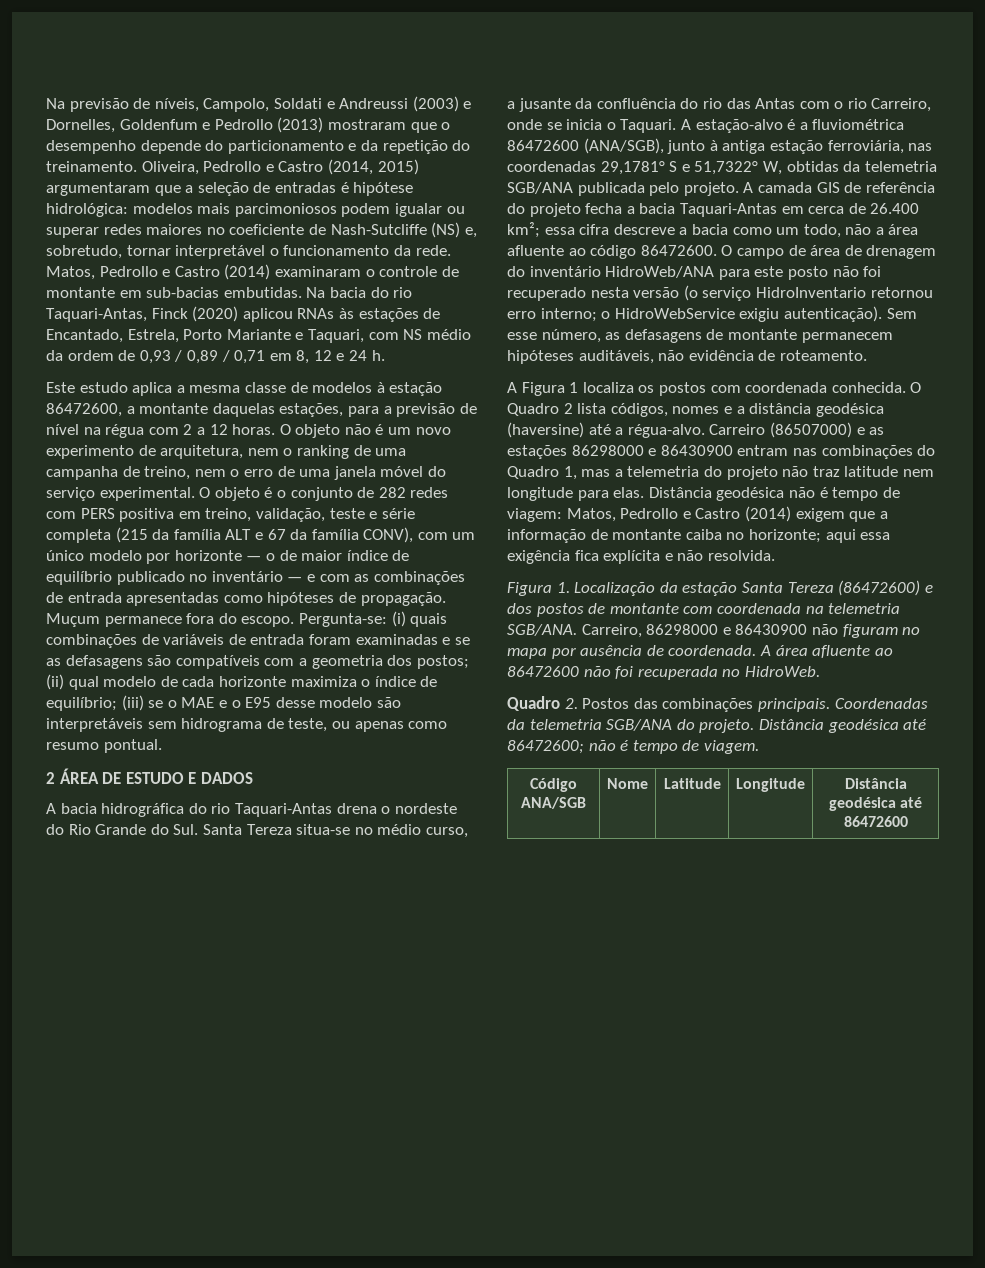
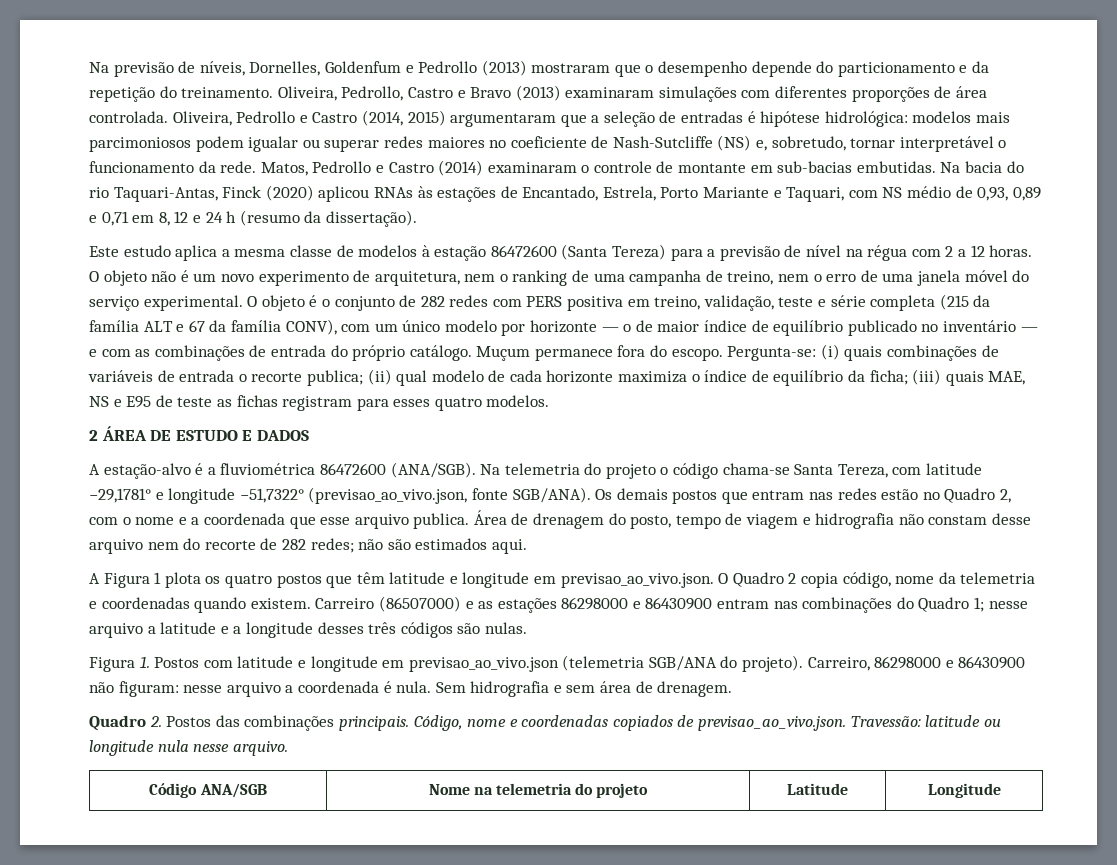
- Na previsão de níveis, Campolo, Soldati e Andreussi (2003) e Dornelles, Goldenfum e Pedrollo (2013) mostraram que o desempenho depende do particionamento e da repetição do treinamento.
+ Na previsão de níveis, Dornelles, Goldenfum e Pedrollo (2013) mostraram que o desempenho depende do particionamento e da repetição do treinamento.
- Oliveira, Pedrollo e Castro (2014, 2015) argumentaram que a seleção de entradas é hipótese hidrológica: modelos mais parcimoniosos podem igualar ou superar redes maiores no coeficiente de Nash-Sutcliffe (NS) e, sobretudo, tornar interpretável o funcionamento da rede.
+ Oliveira, Pedrollo, Castro e Bravo (2013) examinaram simulações com diferentes proporções de área controlada. Oliveira, Pedrollo e Castro (2014, 2015) argumentaram que a seleção de entradas é hipótese hidrológica: modelos mais parcimoniosos podem igualar ou superar redes maiores no coeficiente de Nash-Sutcliffe (NS) e, sobretudo, tornar interpretável o funcionamento da rede.
- Na bacia do rio Taquari-Antas, Finck (2020) aplicou RNAs às estações de Encantado, Estrela, Porto Mariante e Taquari, com NS médio da ordem de 0,93 / 0,89 / 0,71 em 8, 12 e 24 h.
+ Na bacia do rio Taquari-Antas, Finck (2020) aplicou RNAs às estações de Encantado, Estrela, Porto Mariante e Taquari, com NS médio de 0,93, 0,89 e 0,71 em 8, 12 e 24 h (resumo da dissertação).
- Este estudo aplica a mesma classe de modelos à estação 86472600, a montante daquelas estações, para a previsão de nível na régua com 2 a 12 horas.
+ Este estudo aplica a mesma classe de modelos à estação 86472600 (Santa Tereza) para a previsão de nível na régua com 2 a 12 horas.
- O objeto é o conjunto de 282 redes com PERS positiva em treino, validação, teste e série completa (215 da família ALT e 67 da família CONV), com um único modelo por horizonte — o de maior índice de equilíbrio publicado no inventário — e com as combinações de entrada apresentadas como hipóteses de propagação.
+ O objeto é o conjunto de 282 redes com PERS positiva em treino, validação, teste e série completa (215 da família ALT e 67 da família CONV), com um único modelo por horizonte — o de maior índice de equilíbrio publicado no inventário — e com as combinações de entrada do próprio catálogo.
- Pergunta-se: (i) quais combinações de variáveis de entrada foram examinadas e se as defasagens são compatíveis com a geometria dos postos; (ii) qual modelo de cada horizonte maximiza o índice de equilíbrio; (iii) se o MAE e o E95 desse modelo são interpretáveis sem hidrograma de teste, ou apenas como resumo pontual.
+ Pergunta-se: (i) quais combinações de variáveis de entrada o recorte publica; (ii) qual modelo de cada horizonte maximiza o índice de equilíbrio da ficha; (iii) quais MAE, NS e E95 de teste as fichas registram para esses quatro modelos.
- A bacia hidrográfica do rio Taquari-Antas drena o nordeste do Rio Grande do Sul. Santa Tereza situa-se no médio curso, a jusante da confluência do rio das Antas com o rio Carreiro, onde se inicia o Taquari. A estação-alvo é a fluviométrica 86472600 (ANA/SGB), junto à antiga estação ferroviária, nas coordenadas 29,1781° S e 51,7322° W, obtidas da telemetria SGB/ANA publicada pelo projeto. A camada GIS de referência do projeto fecha a bacia Taquari-Antas em cerca de 26.400 km²; essa cifra descreve a bacia como um todo, não a área afluente ao código 86472600. O campo de área de drenagem do inventário HidroWeb/ANA para este posto não foi recuperado nesta versão (o serviço HidroInventario retornou erro interno; o HidroWebService exigiu autenticação). Sem esse número, as defasagens de montante permanecem hipóteses auditáveis, não evidência de roteamento.
- A Figura 1 localiza os postos com coordenada conhecida. O Quadro 2 lista códigos, nomes e a distância geodésica (haversine) até a régua-alvo.
+ A estação-alvo é a fluviométrica 86472600 (ANA/SGB). Na telemetria do projeto o código chama-se Santa Tereza, com latitude −29,1781° e longitude −51,7322° (previsao_ao_vivo.json, fonte SGB/ANA). Os demais postos que entram nas redes estão no Quadro 2, com o nome e a coordenada que esse arquivo publica. Área de drenagem do posto, tempo de viagem e hidrografia não constam desse arquivo nem do recorte de 282 redes; não são estimados aqui.
+ A Figura 1 plota os quatro postos que têm latitude e longitude em previsao_ao_vivo.json. O Quadro 2 copia código, nome da telemetria e coordenadas quando existem.
- Carreiro (86507000) e as estações 86298000 e 86430900 entram nas combinações do Quadro 1, mas a telemetria do projeto não traz latitude nem longitude para elas. Distância geodésica não é tempo de viagem: Matos, Pedrollo e Castro (2014) exigem que a informação de montante caiba no horizonte; aqui essa exigência fica explícita e não resolvida.
- Figura 1. Localização da estação Santa Tereza (86472600) e dos postos de montante com coordenada na telemetria SGB/ANA.
+ Carreiro (86507000) e as estações 86298000 e 86430900 entram nas combinações do Quadro 1; nesse arquivo a latitude e a longitude desses três códigos são nulas.
+ Figura 1. Postos com latitude e longitude em previsao_ao_vivo.json (telemetria SGB/ANA do projeto).
- Carreiro, 86298000 e 86430900 não figuram no mapa por ausência de coordenada. A área afluente ao 86472600 não foi recuperada no HidroWeb.
+ Carreiro, 86298000 e 86430900 não figuram: nesse arquivo a coordenada é nula. Sem hidrografia e sem área de drenagem.
- Coordenadas da telemetria SGB/ANA do projeto. Distância geodésica até 86472600; não é tempo de viagem.
- Código ANA/SGB | Nome | Latitude | Longitude | Distância geodésica até 86472600
+ Código, nome e coordenadas copiados de previsao_ao_vivo.json. Travessão: latitude ou longitude nula nesse arquivo.
+ Código ANA/SGB | Nome na telemetria do projeto | Latitude | Longitude

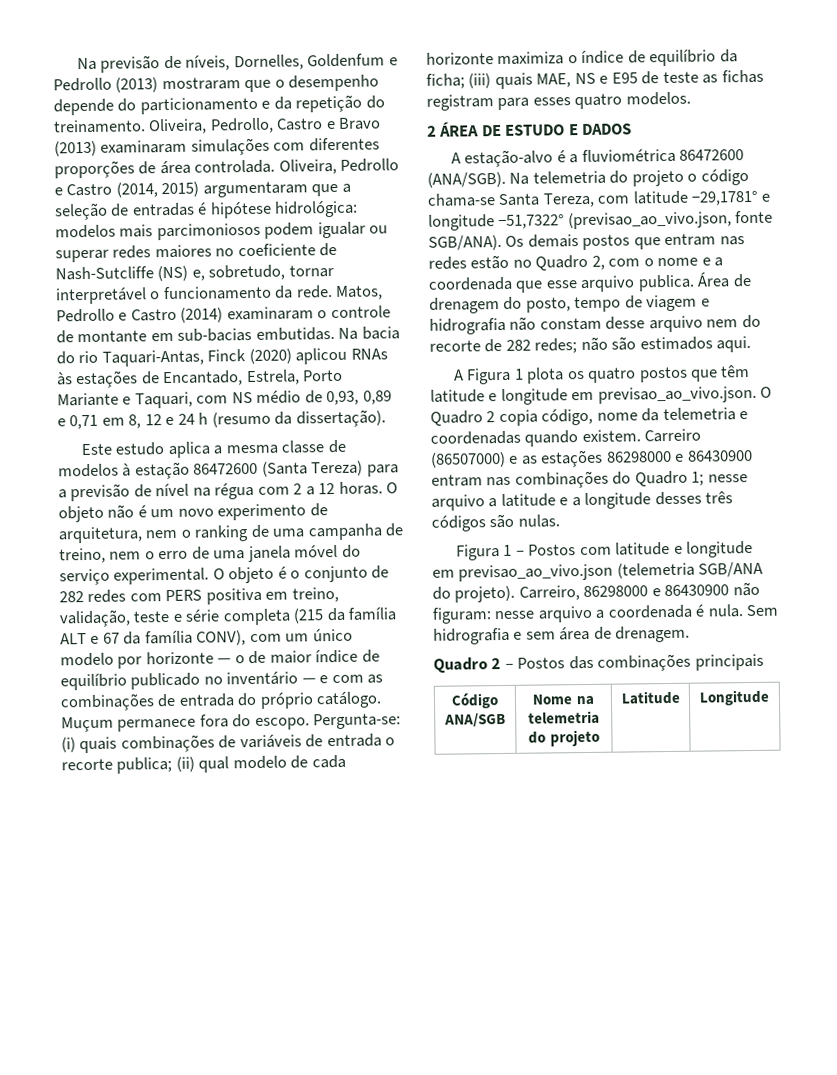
- Figura 1. Postos com latitude e longitude em previsao_ao_vivo.json (telemetria SGB/ANA do projeto).
+ Figura 1 – Postos com latitude e longitude em previsao_ao_vivo.json (telemetria SGB/ANA do projeto).
- Quadro 2. Postos das combinações principais. Código, nome e coordenadas copiados de previsao_ao_vivo.json. Travessão: latitude ou longitude nula nesse arquivo.
+ Quadro 2 – Postos das combinações principais

